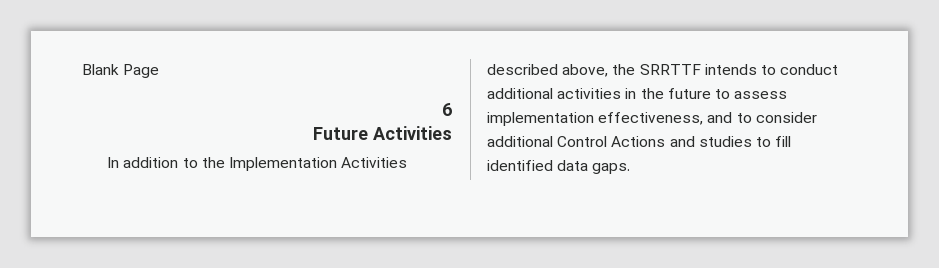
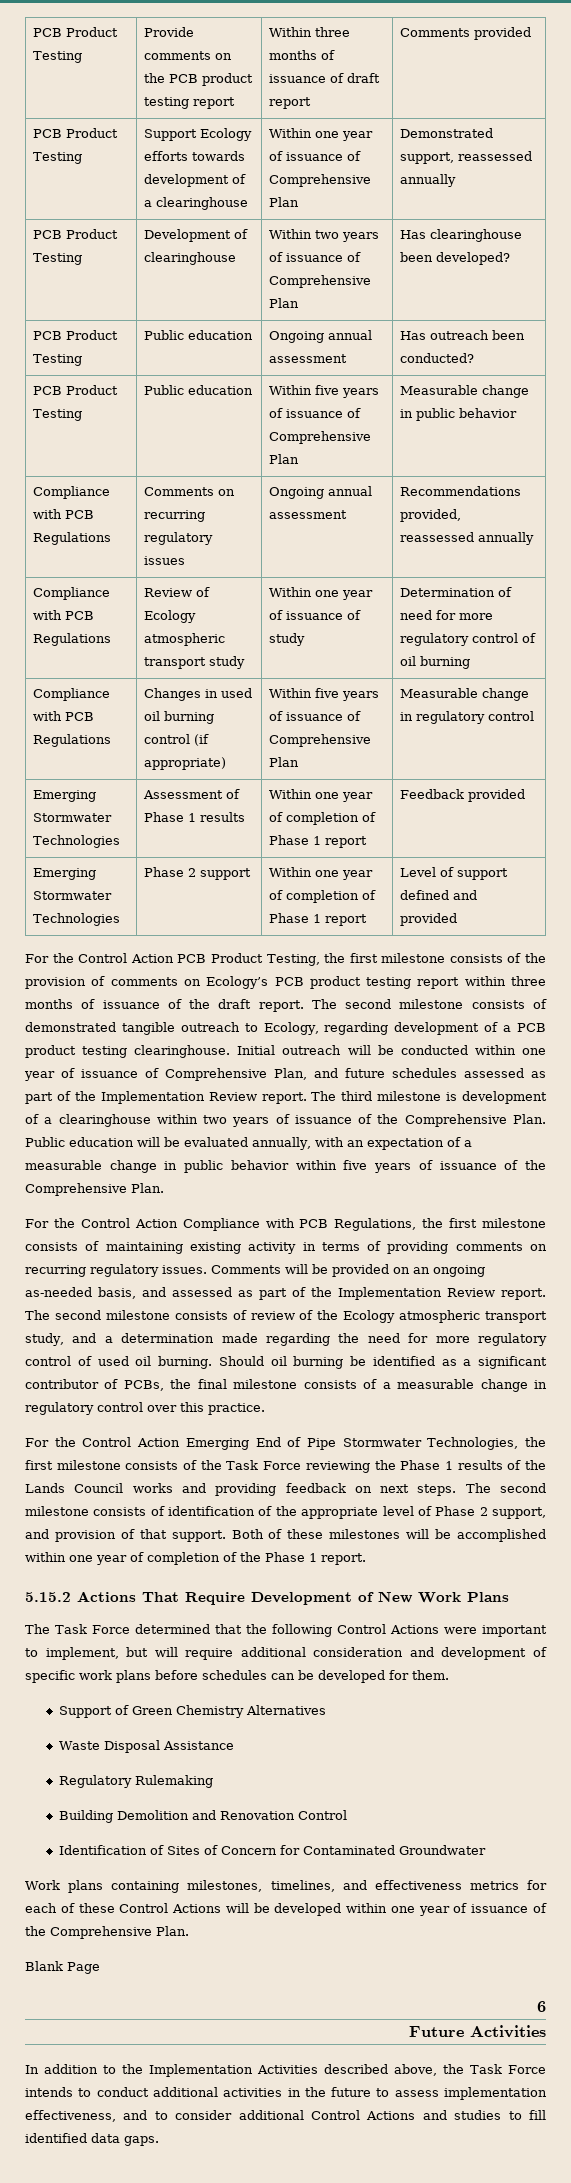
+ PCB Product Testing | Provide comments on the PCB product testing report | Within three months of issuance of draft report | Comments provided
+ PCB Product Testing | Support Ecology efforts towards development of a clearinghouse | Within one year of issuance of Comprehensive Plan | Demonstrated support, reassessed annually
+ PCB Product Testing | Development of clearinghouse | Within two years of issuance of Comprehensive Plan | Has clearinghouse been developed?
+ PCB Product Testing | Public education | Ongoing annual assessment | Has outreach been conducted?
+ PCB Product Testing | Public education | Within five years of issuance of Comprehensive Plan | Measurable change in public behavior
+ Compliance with PCB Regulations | Comments on recurring regulatory issues | Ongoing annual assessment | Recommendations provided, reassessed annually
+ Compliance with PCB Regulations | Review of Ecology atmospheric transport study | Within one year of issuance of study | Determination of need for more regulatory control of oil burning
+ Compliance with PCB Regulations | Changes in used oil burning control (if appropriate) | Within five years of issuance of Comprehensive Plan | Measurable change in regulatory control
+ Emerging Stormwater Technologies | Assessment of Phase 1 results | Within one year of completion of Phase 1 report | Feedback provided
+ Emerging Stormwater Technologies | Phase 2 support | Within one year of completion of Phase 1 report | Level of support defined and provided
+ For the Control Action PCB Product Testing, the first milestone consists of the provision of comments on Ecology’s PCB product testing report within three months of issuance of the draft report. The second milestone consists of demonstrated tangible outreach to Ecology, regarding development of a PCB product testing clearinghouse. Initial outreach will be conducted within one year of issuance of Comprehensive Plan, and future schedules assessed as part of the Implementation Review report. The third milestone is development of a clearinghouse within two years of issuance of the Comprehensive Plan. Public education will be evaluated annually, with an expectation of a measurable change in public behavior within five years of issuance of the Comprehensive Plan.
+ For the Control Action Compliance with PCB Regulations, the first milestone consists of maintaining existing activity in terms of providing comments on recurring regulatory issues. Comments will be provided on an ongoing as-needed basis, and assessed as part of the Implementation Review report. The second milestone consists of review of the Ecology atmospheric transport study, and a determination made regarding the need for more regulatory control of used oil burning. Should oil burning be identified as a significant contributor of PCBs, the final milestone consists of a measurable change in regulatory control over this practice.
+ For the Control Action Emerging End of Pipe Stormwater Technologies, the first milestone consists of the Task Force reviewing the Phase 1 results of the Lands Council works and providing feedback on next steps. The second milestone consists of identification of the appropriate level of Phase 2 support, and provision of that support. Both of these milestones will be accomplished within one year of completion of the Phase 1 report.
+ 5.15.2 Actions That Require Development of New Work Plans
+ The Task Force determined that the following Control Actions were important to implement, but will require additional consideration and development of specific work plans before schedules can be developed for them.
+ Support of Green Chemistry Alternatives
+ Waste Disposal Assistance
+ Regulatory Rulemaking
+ Building Demolition and Renovation Control
+ Identification of Sites of Concern for Contaminated Groundwater
+ Work plans containing milestones, timelines, and effectiveness metrics for each of these Control Actions will be developed within one year of issuance of the Comprehensive Plan.
- In addition to the Implementation Activities described above, the SRRTTF intends to conduct additional activities in the future to assess implementation effectiveness, and to consider additional Control Actions and studies to fill identified data gaps.
+ In addition to the Implementation Activities described above, the Task Force intends to conduct additional activities in the future to assess implementation effectiveness, and to consider additional Control Actions and studies to fill identified data gaps.

